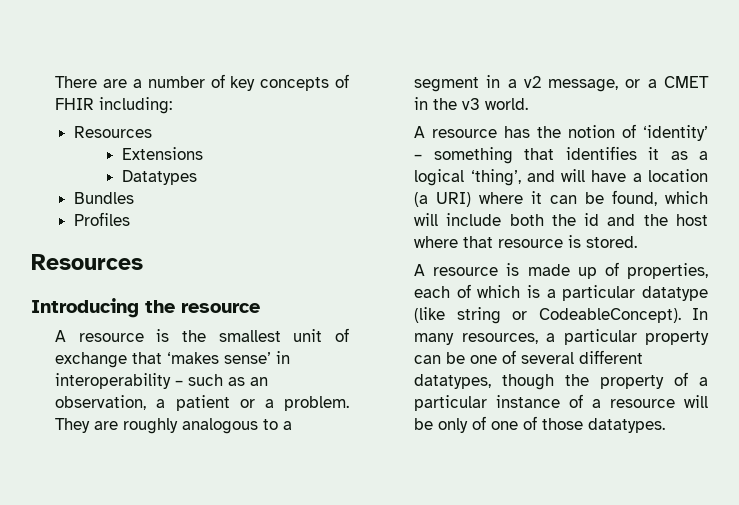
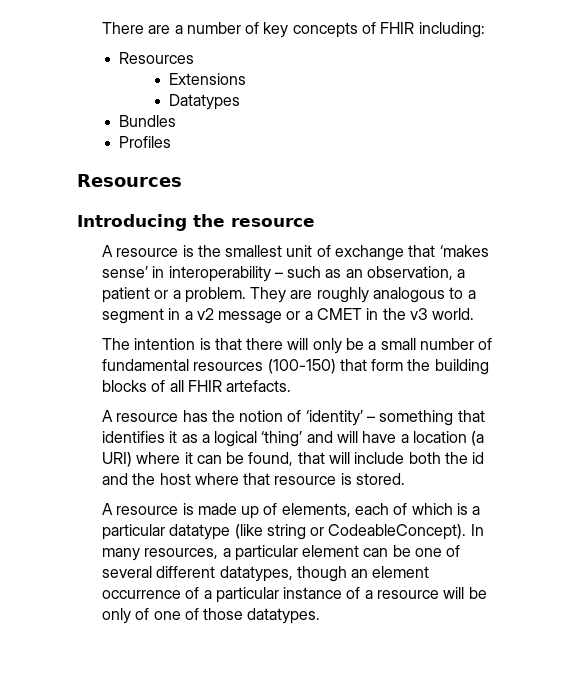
- They are roughly analogous to a segment in a v2 message, or a CMET in the v3 world.
+ They are roughly analogous to a segment in a v2 message or a CMET in the v3 world.
+ The intention is that there will only be a small number of fundamental resources (100-150) that form the building blocks of all FHIR artefacts.
- A resource has the notion of ‘identity’ – something that identifies it as a logical ‘thing’, and will have a location (a URI) where it can be found, which will include both the id and the host where that resource is stored.
+ A resource has the notion of ‘identity’ – something that identifies it as a logical ‘thing’ and will have a location (a URI) where it can be found, that will include both the id and the host where that resource is stored.
- A resource is made up of properties, each of which is a particular datatype (like string or CodeableConcept).
+ A resource is made up of elements, each of which is a particular datatype (like string or CodeableConcept).
- In many resources, a particular property can be one of several different datatypes, though the property of a particular instance of a resource will be only of one of those datatypes.
+ In many resources, a particular element can be one of several different datatypes, though an element occurrence of a particular instance of a resource will be only of one of those datatypes.

